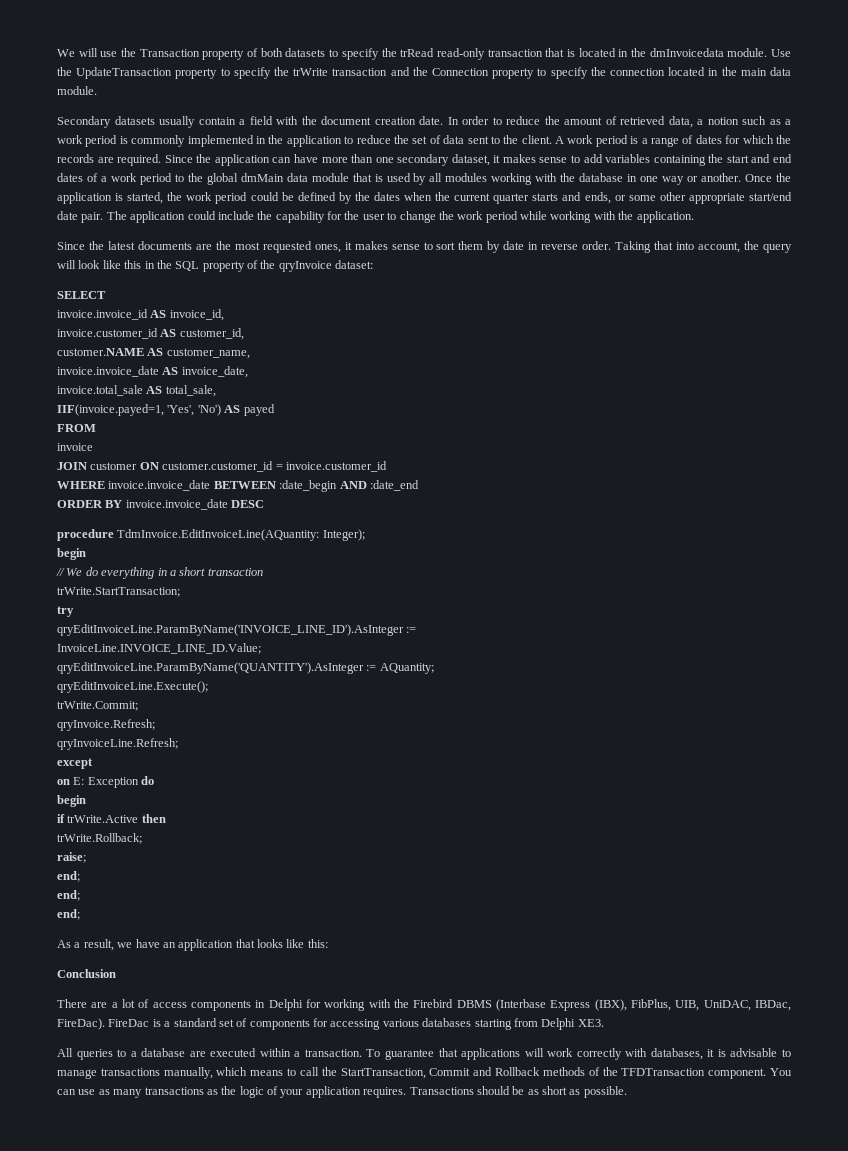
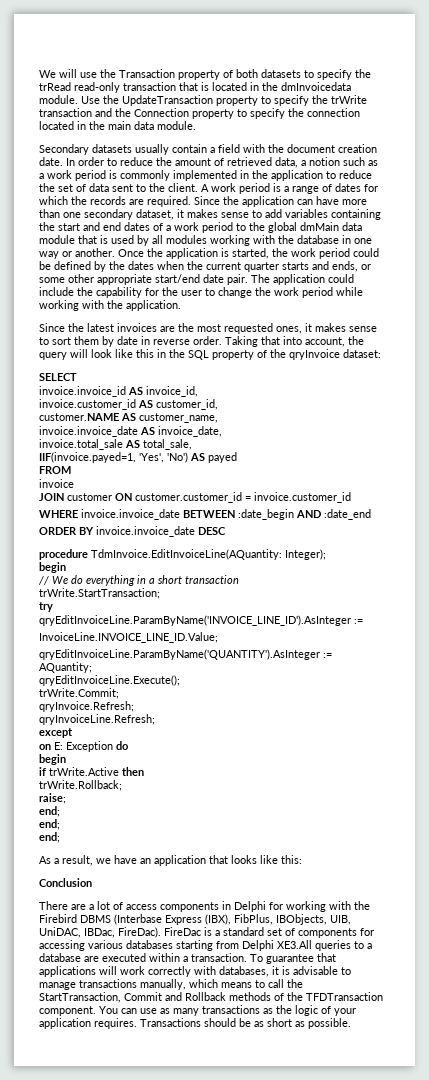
- Since the latest documents are the most requested ones, it makes sense to sort them by date in reverse order.
+ Since the latest invoices are the most requested ones, it makes sense to sort them by date in reverse order.
- There are a lot of access components in Delphi for working with the Firebird DBMS (Interbase Express (IBX), FibPlus, UIB, UniDAC, IBDac, FireDac).
+ There are a lot of access components in Delphi for working with the Firebird DBMS (Interbase Express (IBX), FibPlus, IBObjects, UIB, UniDAC, IBDac, FireDac).
- FireDac is a standard set of components for accessing various databases starting from Delphi XE3.
- All queries to a database are executed within a transaction.
+ FireDac is a standard set of components for accessing various databases starting from Delphi XE3.All queries to a database are executed within a transaction.

